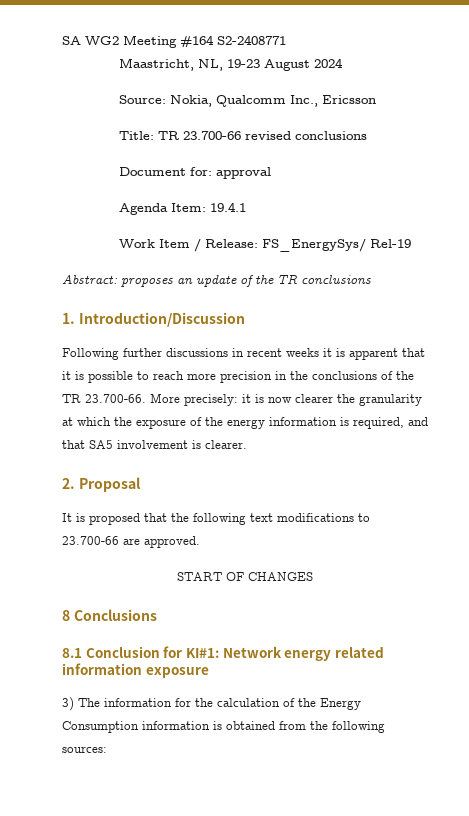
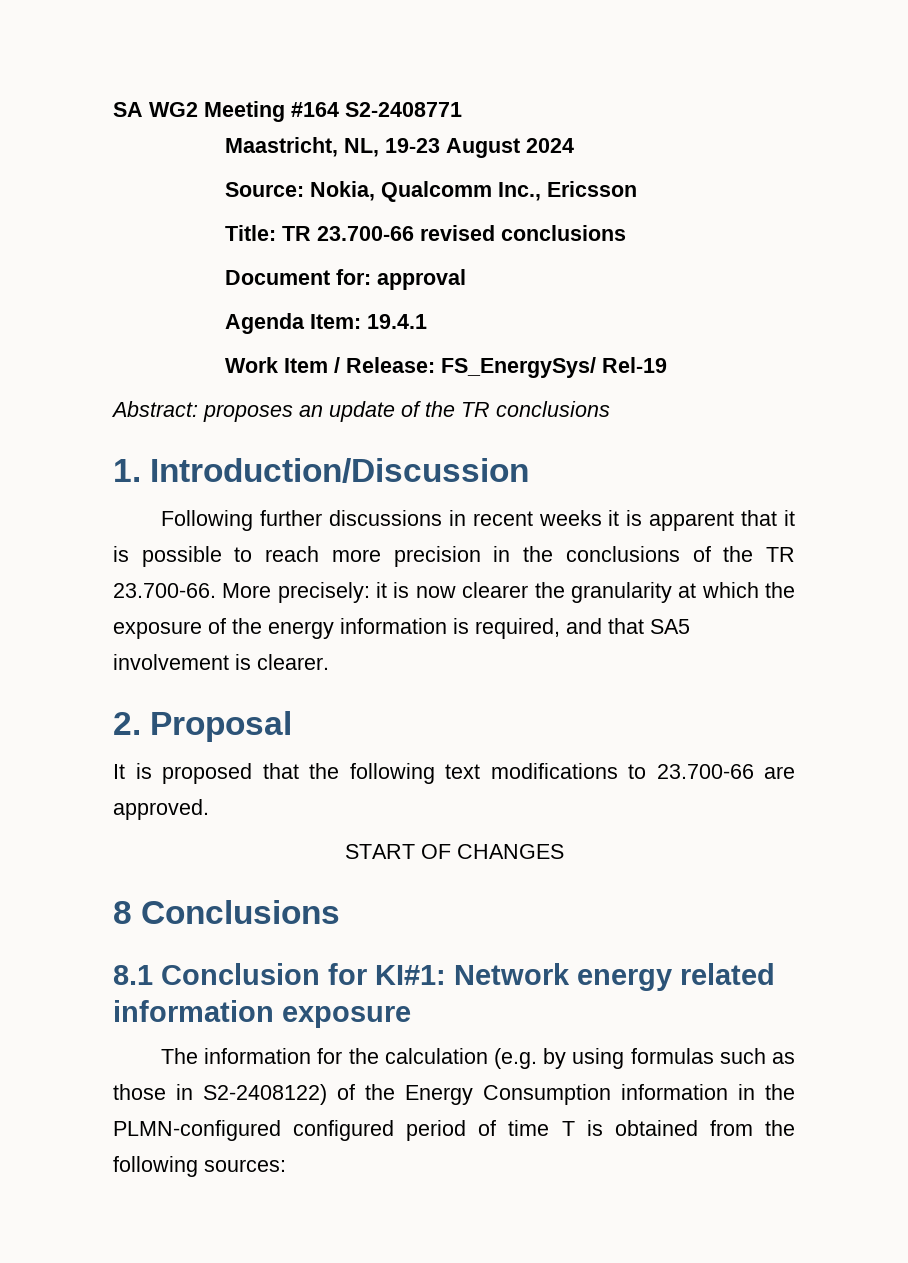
- 3) The information for the calculation of the Energy Consumption information is obtained from the following sources:
+ The information for the calculation (e.g. by using formulas such as those in S2-2408122) of the Energy Consumption information in the PLMN-configured configured period of time T is obtained from the following sources:

